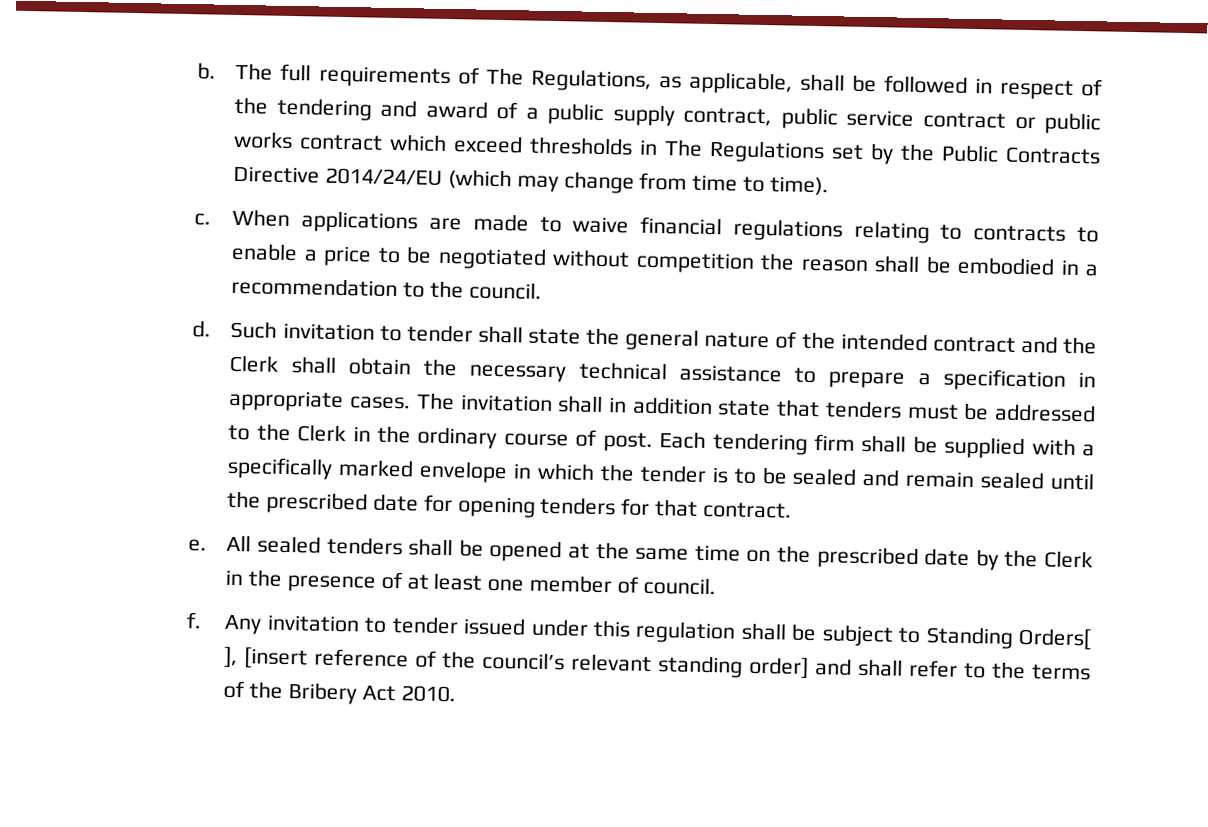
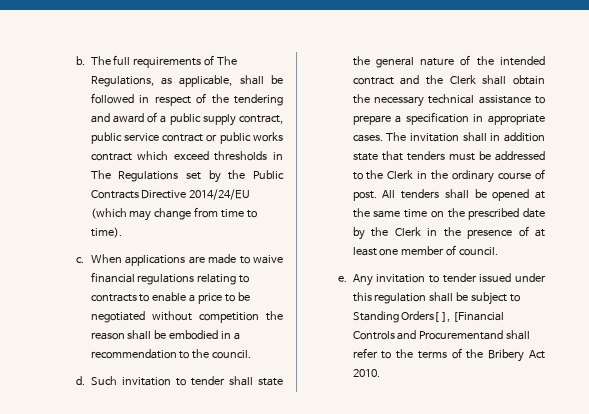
- Each tendering firm shall be supplied with a specifically marked envelope in which the tender is to be sealed and remain sealed until the prescribed date for opening tenders for that contract.
- e. All sealed tenders shall be opened at the same time on the prescribed date by the Clerk in the presence of at least one member of council.
+ All tenders shall be opened at the same time on the prescribed date by the Clerk in the presence of at least one member of council.
- f.
+ e.
- Any invitation to tender issued under this regulation shall be subject to Standing Orders[ ], [insert reference of the council’s relevant standing order] and shall refer to the terms of the Bribery Act 2010.
+ Any invitation to tender issued under this regulation shall be subject to Standing Orders[ ], [Financial Controls and Procurementand shall refer to the terms of the Bribery Act 2010.

